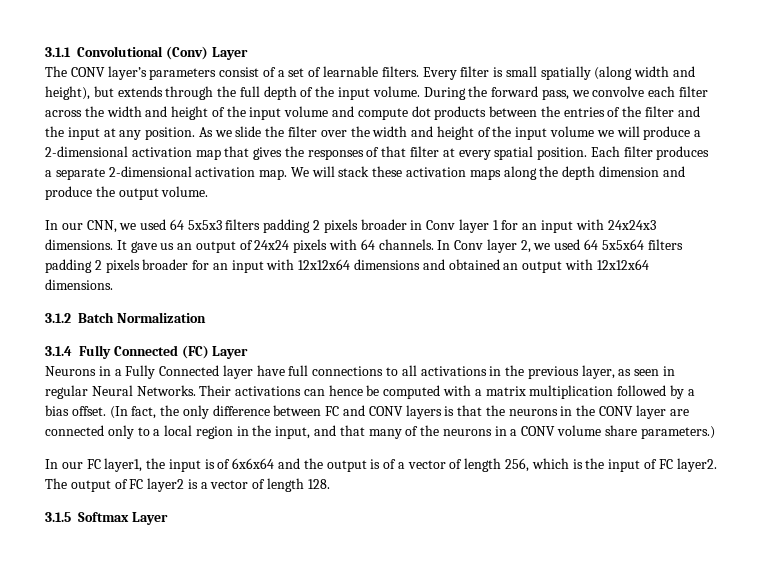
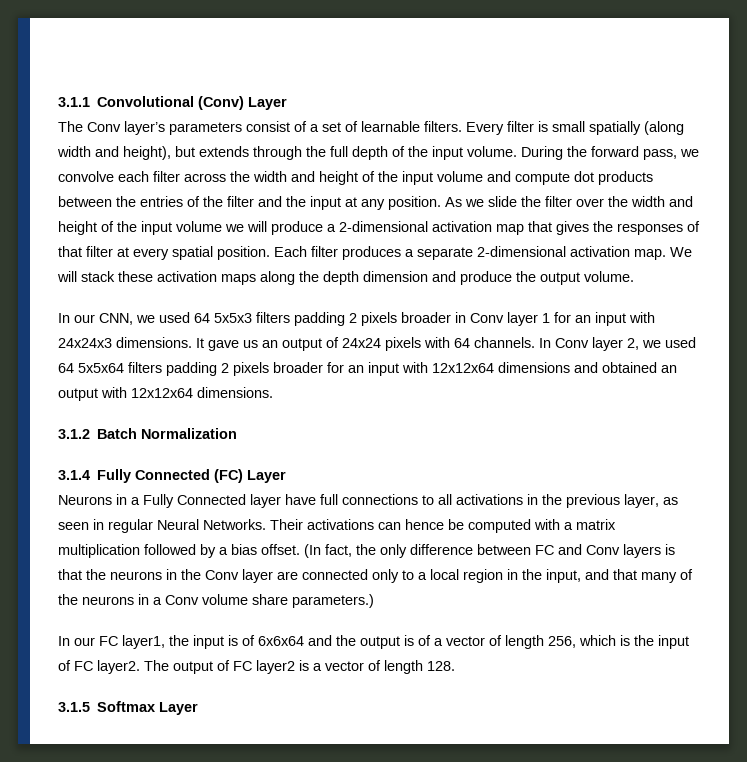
- The CONV layer’s parameters consist of a set of learnable filters.
+ The Conv layer’s parameters consist of a set of learnable filters.
- (In fact, the only difference between FC and CONV layers is that the neurons in the CONV layer are connected only to a local region in the input, and that many of the neurons in a CONV volume share parameters.)
+ (In fact, the only difference between FC and Conv layers is that the neurons in the Conv layer are connected only to a local region in the input, and that many of the neurons in a Conv volume share parameters.)

